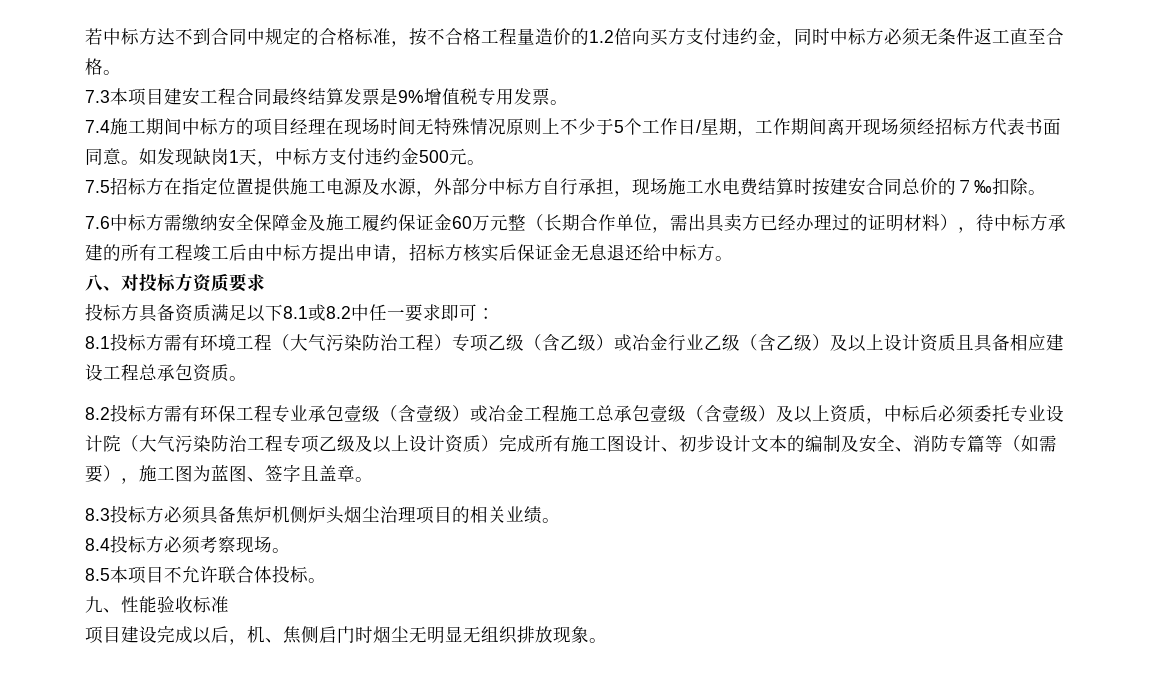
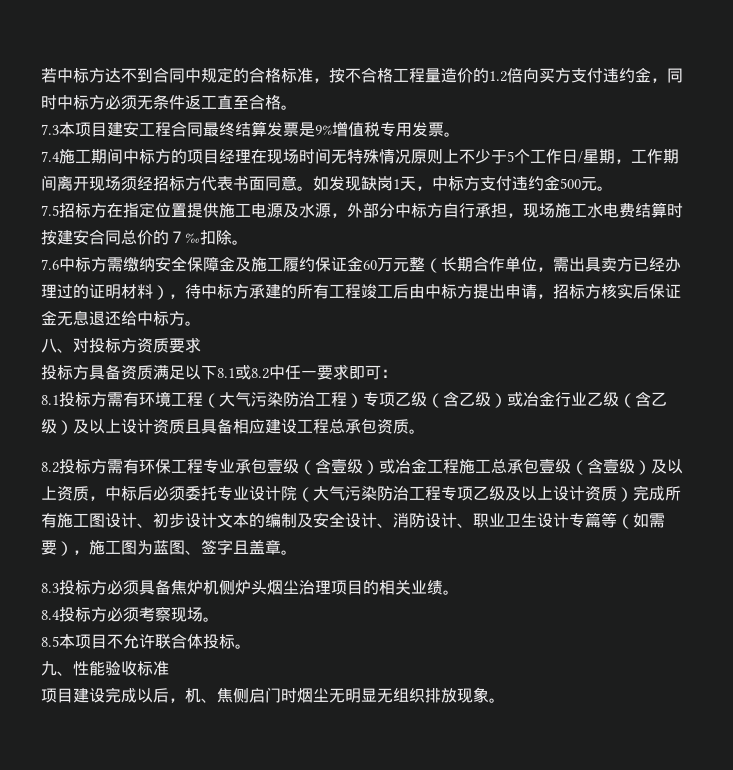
- 8.2投标方需有环保工程专业承包壹级（含壹级）或冶金工程施工总承包壹级（含壹级）及以上资质，中标后必须委托专业设计院（大气污染防治工程专项乙级及以上设计资质）完成所有施工图设计、初步设计文本的编制及安全、消防专篇等（如需要），施工图为蓝图、签字且盖章。
+ 8.2投标方需有环保工程专业承包壹级（含壹级）或冶金工程施工总承包壹级（含壹级）及以上资质，中标后必须委托专业设计院（大气污染防治工程专项乙级及以上设计资质）完成所有施工图设计、初步设计文本的编制及安全设计、消防设计、职业卫生设计专篇等（如需要），施工图为蓝图、签字且盖章。

